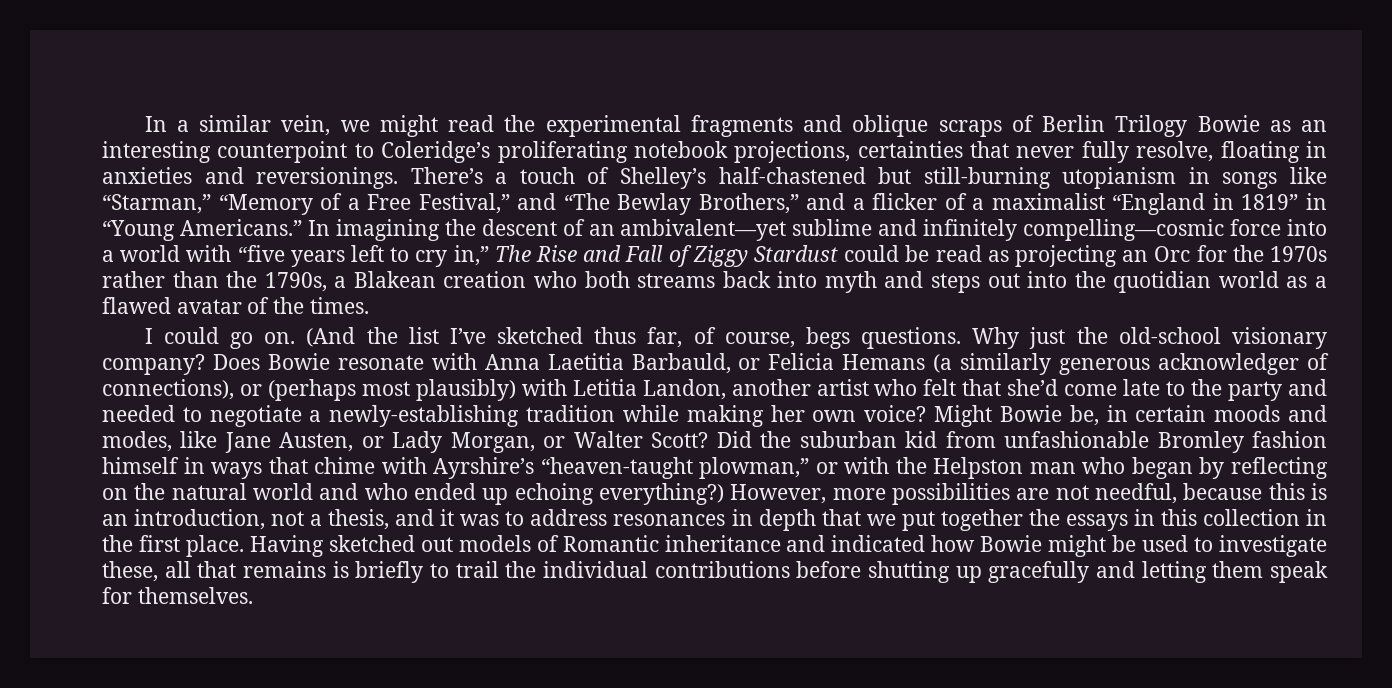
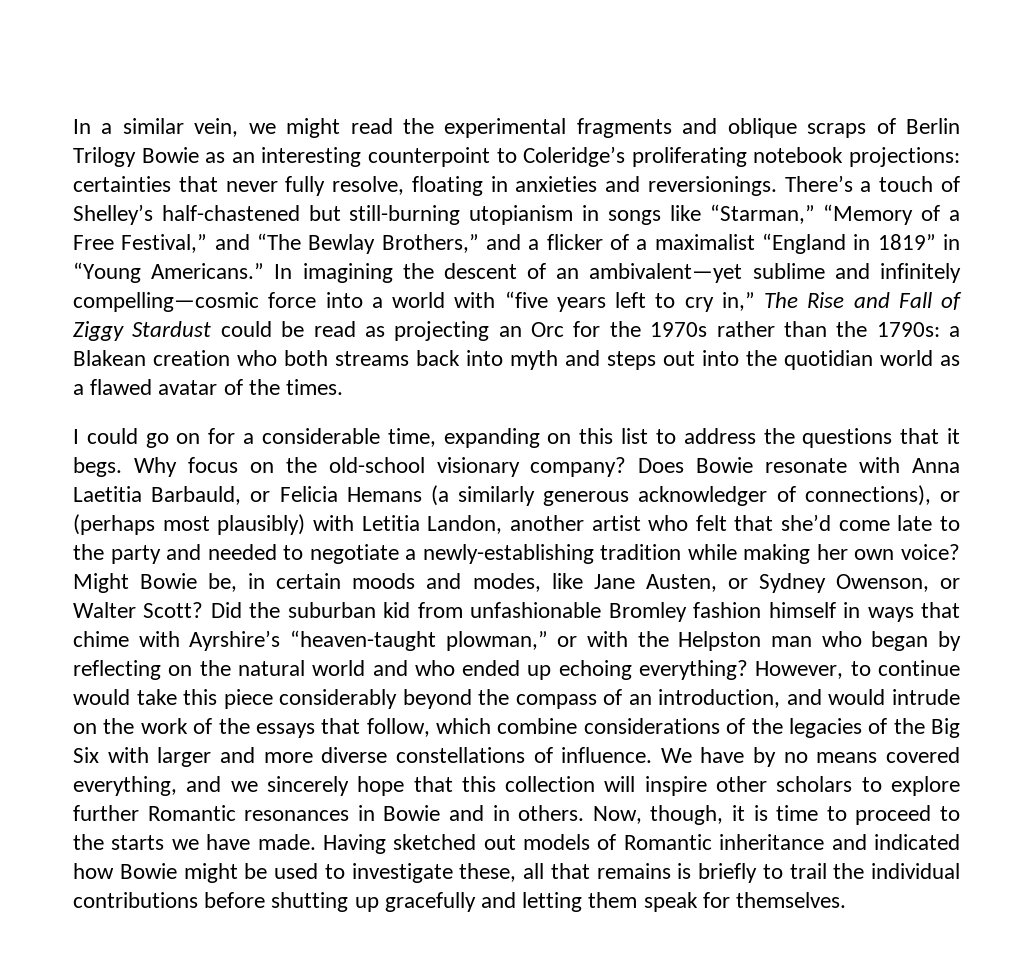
- In a similar vein, we might read the experimental fragments and oblique scraps of Berlin Trilogy Bowie as an interesting counterpoint to Coleridge’s proliferating notebook projections, certainties that never fully resolve, floating in anxieties and reversionings.
+ In a similar vein, we might read the experimental fragments and oblique scraps of Berlin Trilogy Bowie as an interesting counterpoint to Coleridge’s proliferating notebook projections: certainties that never fully resolve, floating in anxieties and reversionings.
- In imagining the descent of an ambivalent—yet sublime and infinitely compelling—cosmic force into a world with “five years left to cry in,” The Rise and Fall of Ziggy Stardust could be read as projecting an Orc for the 1970s rather than the 1790s, a Blakean creation who both streams back into myth and steps out into the quotidian world as a flawed avatar of the times.
+ In imagining the descent of an ambivalent—yet sublime and infinitely compelling—cosmic force into a world with “five years left to cry in,” The Rise and Fall of Ziggy Stardust could be read as projecting an Orc for the 1970s rather than the 1790s: a Blakean creation who both streams back into myth and steps out into the quotidian world as a flawed avatar of the times.
- I could go on. (And the list I’ve sketched thus far, of course, begs questions. Why just the old-school visionary company?
+ I could go on for a considerable time, expanding on this list to address the questions that it begs. Why focus on the old-school visionary company?
- Might Bowie be, in certain moods and modes, like Jane Austen, or Lady Morgan, or Walter Scott?
+ Might Bowie be, in certain moods and modes, like Jane Austen, or Sydney Owenson, or Walter Scott?
- Did the suburban kid from unfashionable Bromley fashion himself in ways that chime with Ayrshire’s “heaven-taught plowman,” or with the Helpston man who began by reflecting on the natural world and who ended up echoing everything?) However, more possibilities are not needful, because this is an introduction, not a thesis, and it was to address resonances in depth that we put together the essays in this collection in the first place.
+ Did the suburban kid from unfashionable Bromley fashion himself in ways that chime with Ayrshire’s “heaven-taught plowman,” or with the Helpston man who began by reflecting on the natural world and who ended up echoing everything? However, to continue would take this piece considerably beyond the compass of an introduction, and would intrude on the work of the essays that follow, which combine considerations of the legacies of the Big Six with larger and more diverse constellations of influence. We have by no means covered everything, and we sincerely hope that this collection will inspire other scholars to explore further Romantic resonances in Bowie and in others. Now, though, it is time to proceed to the starts we have made.

